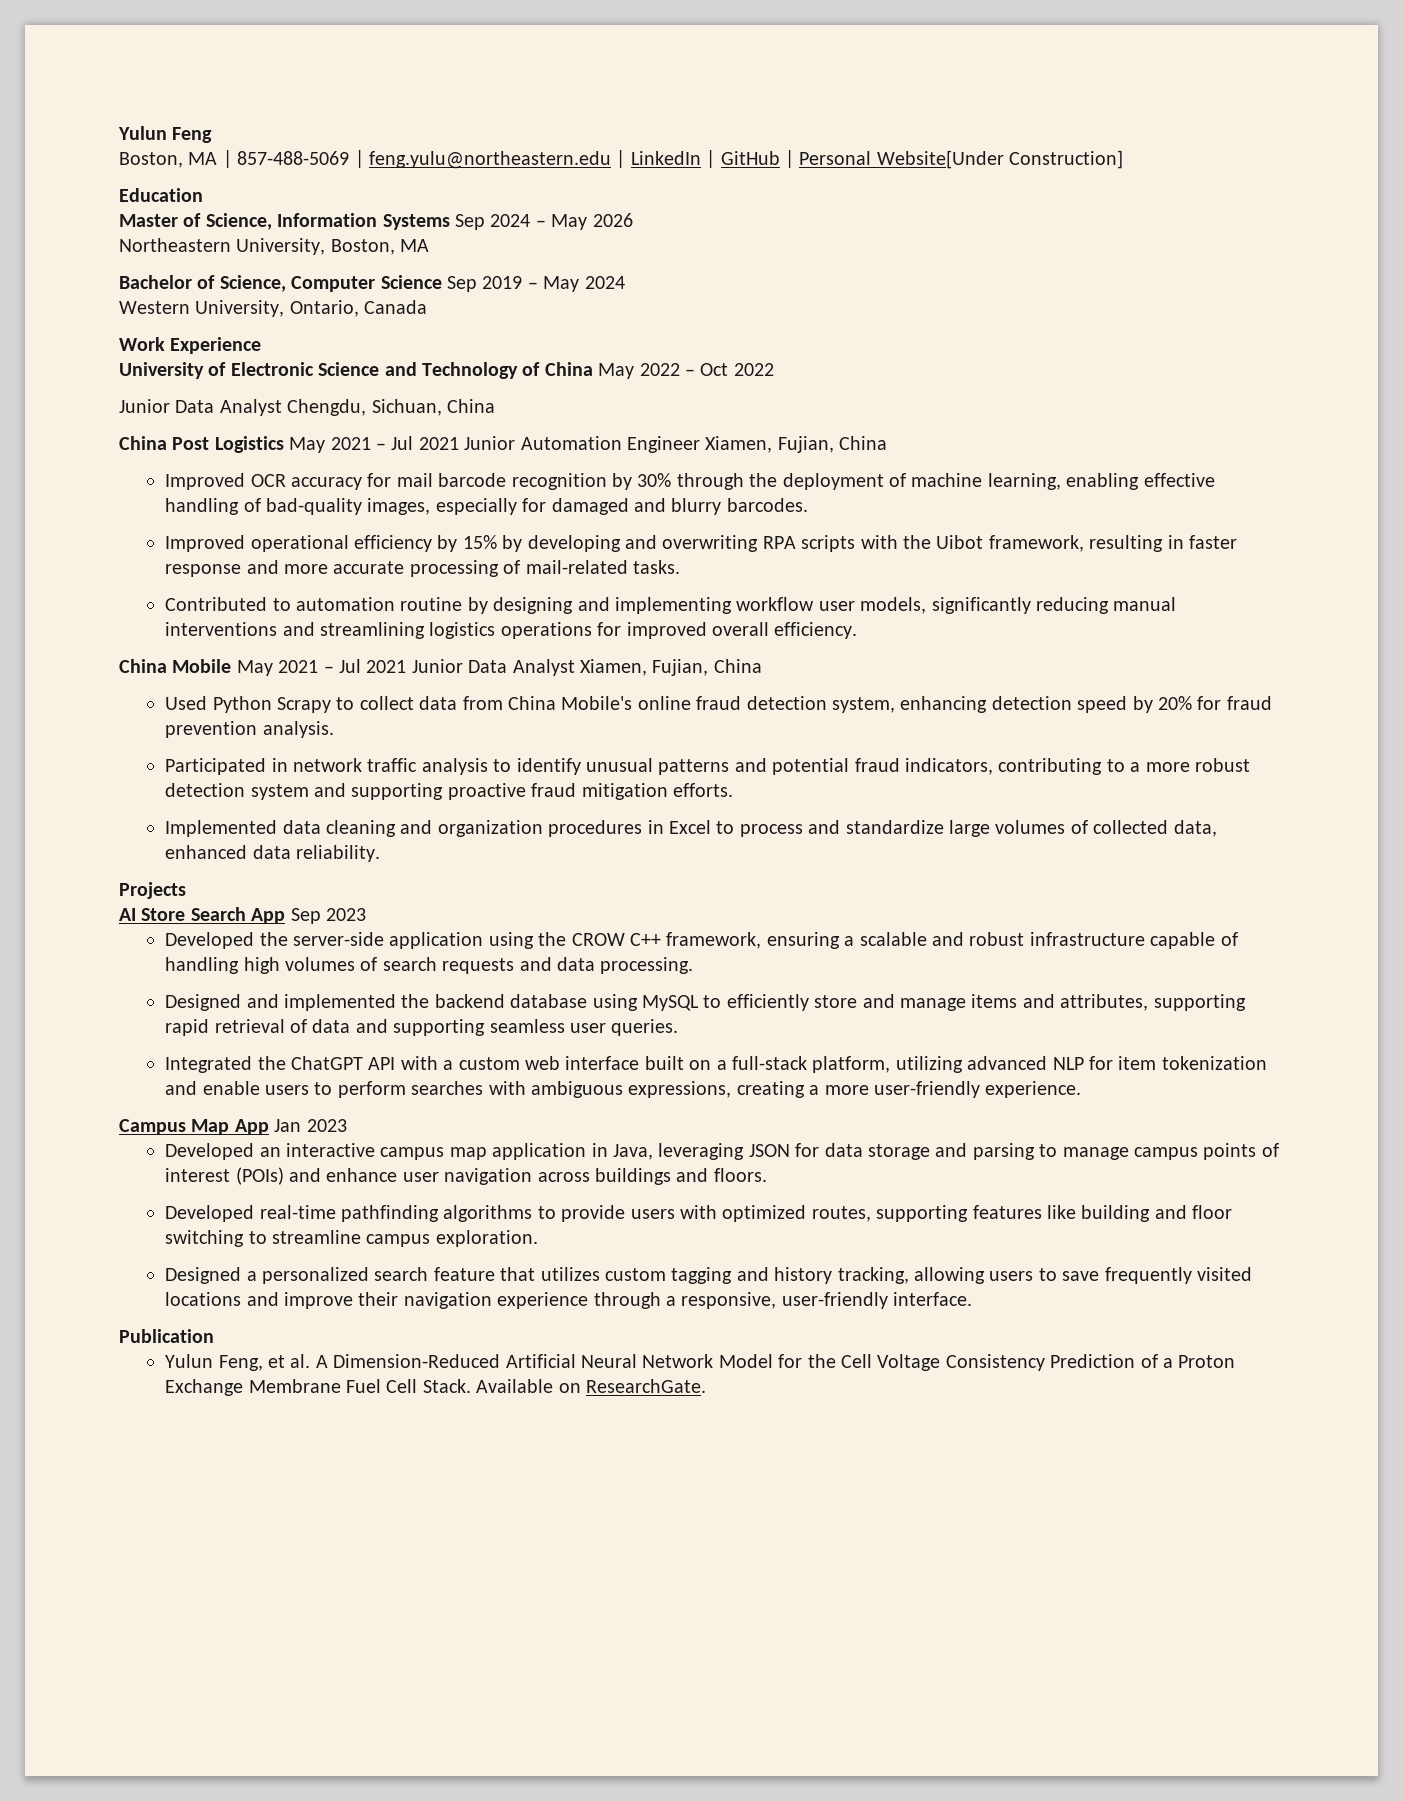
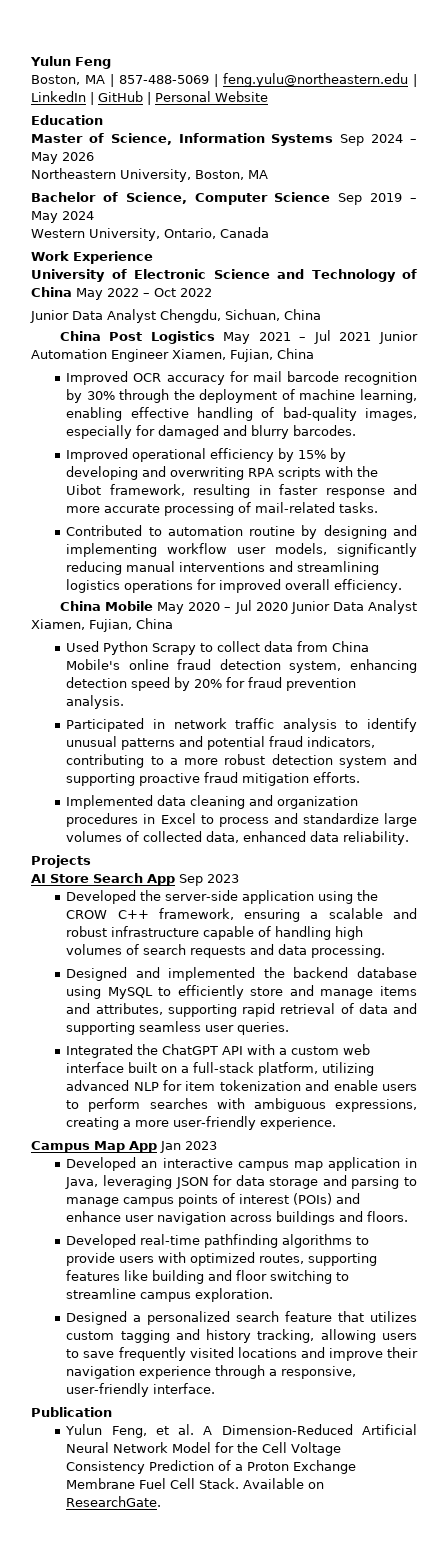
- Boston, MA | 857-488-5069 | feng.yulu@northeastern.edu | LinkedIn | GitHub | Personal Website[Under Construction]
+ Boston, MA | 857-488-5069 | feng.yulu@northeastern.edu | LinkedIn | GitHub | Personal Website
- China Mobile May 2021 – Jul 2021 Junior Data Analyst Xiamen, Fujian, China
+ China Mobile May 2020 – Jul 2020 Junior Data Analyst Xiamen, Fujian, China

